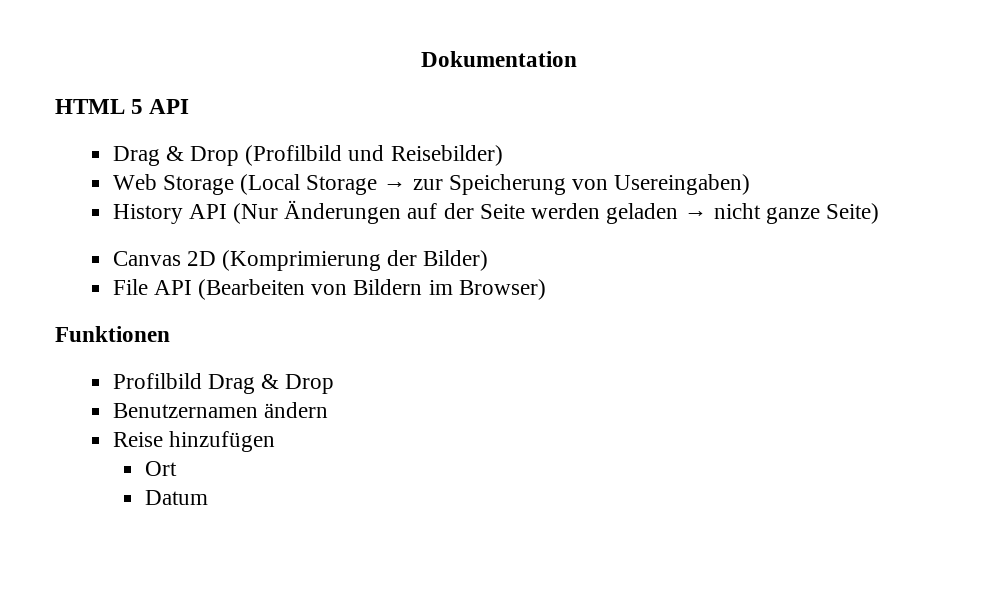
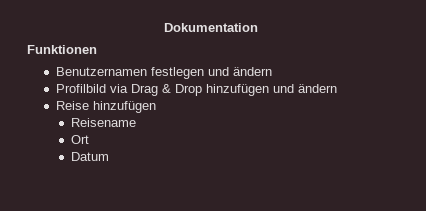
- HTML 5 API
- Drag & Drop (Profilbild und Reisebilder)
- Web Storage (Local Storage → zur Speicherung von Usereingaben)
- History API (Nur Änderungen auf der Seite werden geladen → nicht ganze Seite)
- Canvas 2D (Komprimierung der Bilder)
- File API (Bearbeiten von Bildern im Browser)
  Funktionen
- Profilbild Drag & Drop
- Benutzernamen ändern
+ Benutzernamen festlegen und ändern
+ Profilbild via Drag & Drop hinzufügen und ändern
+ Reisename

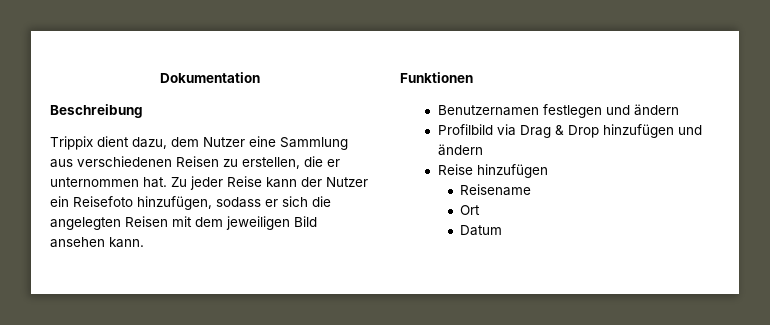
+ Beschreibung
+ Trippix dient dazu, dem Nutzer eine Sammlung aus verschiedenen Reisen zu erstellen, die er unternommen hat. Zu jeder Reise kann der Nutzer ein Reisefoto hinzufügen, sodass er sich die angelegten Reisen mit dem jeweiligen Bild ansehen kann.

